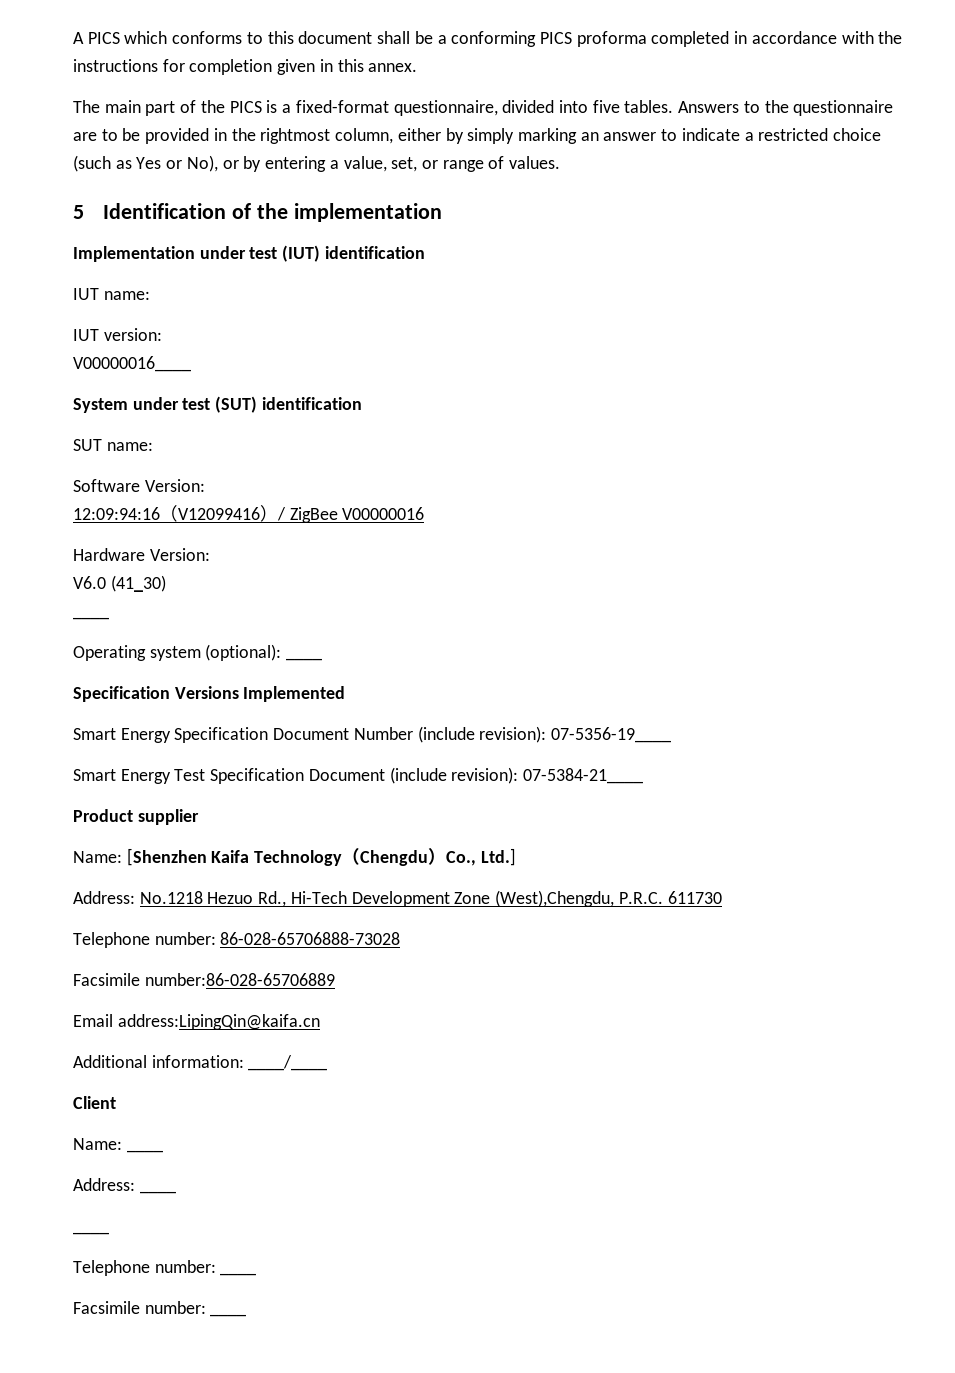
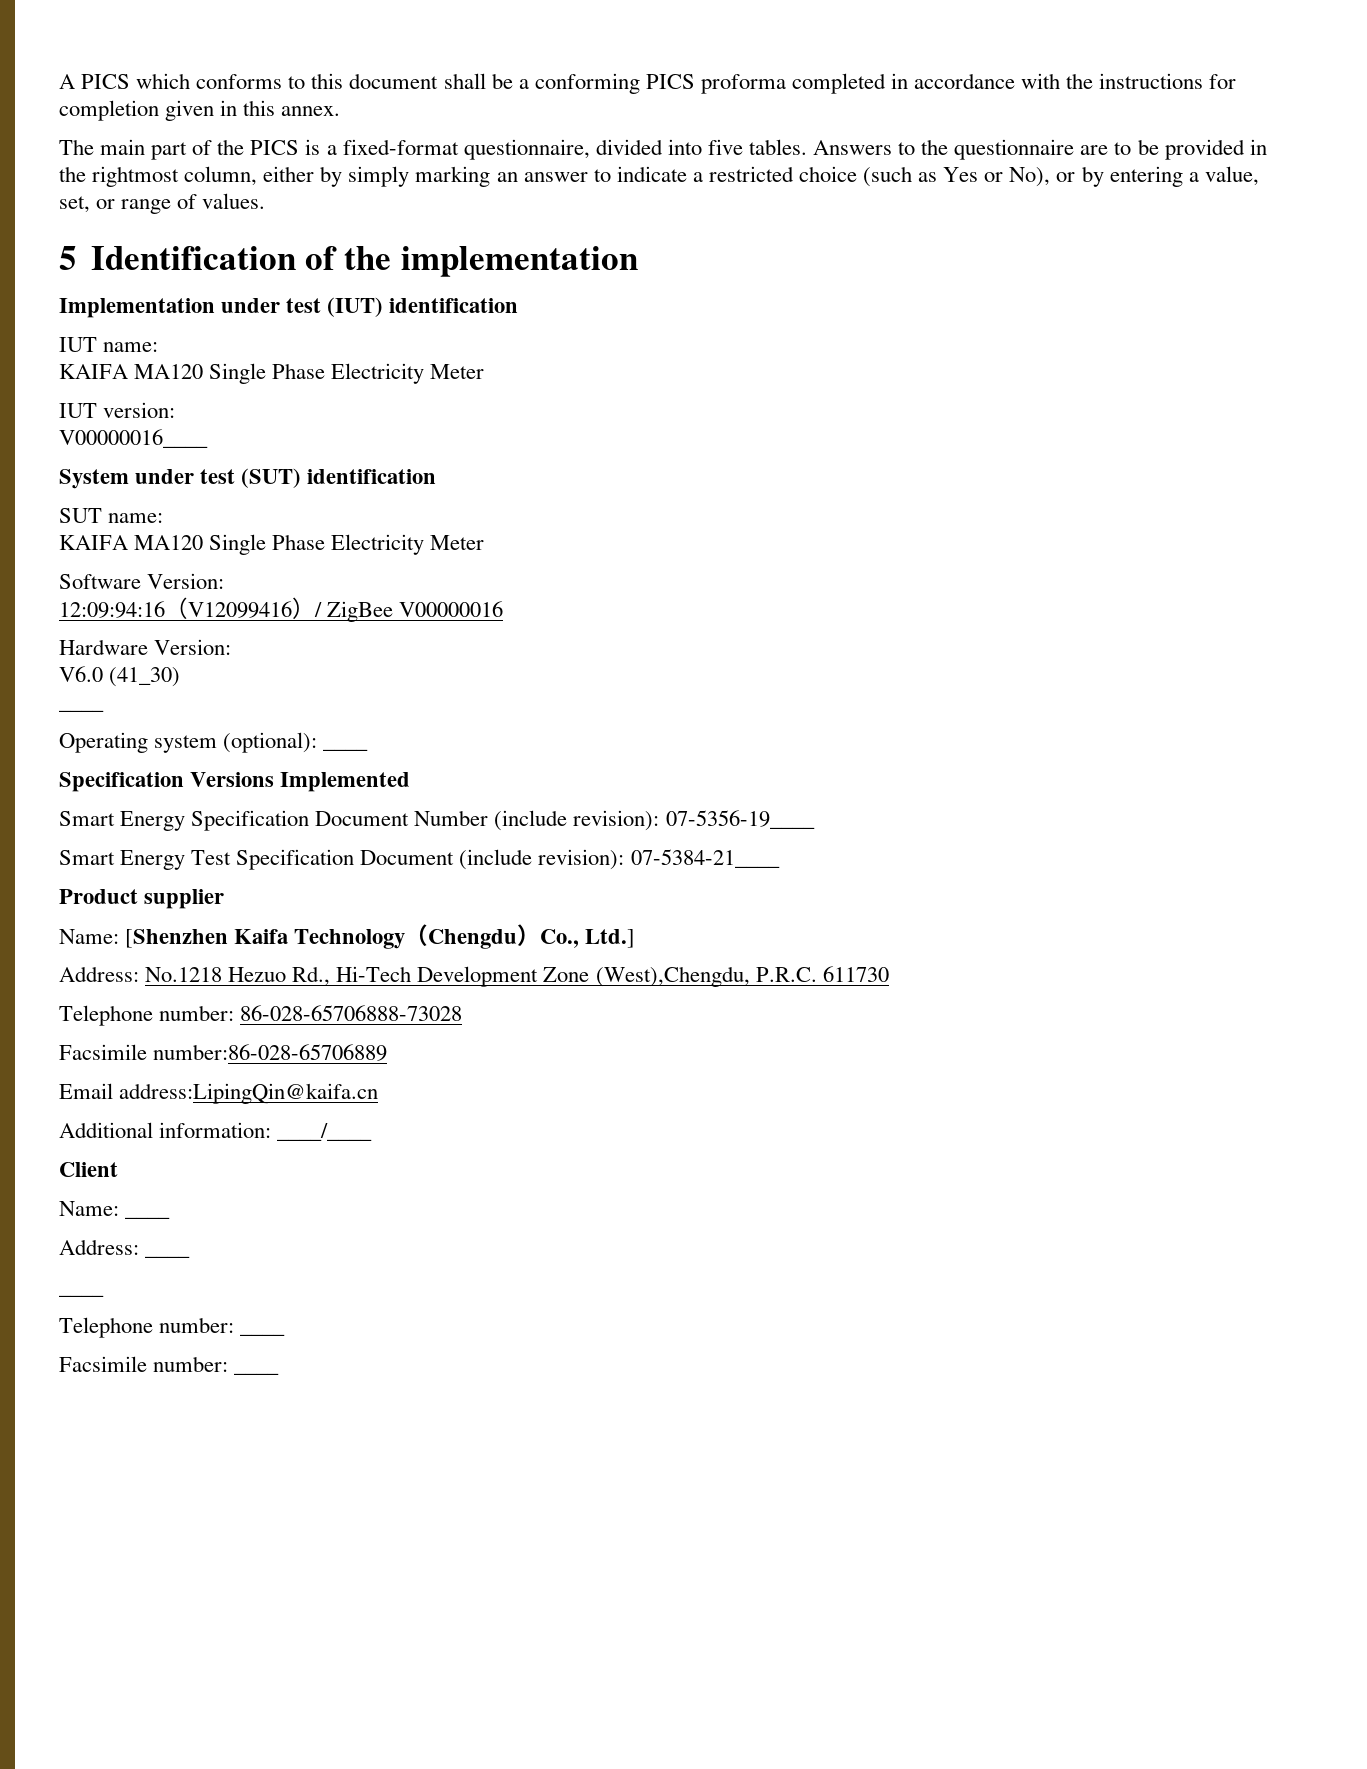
  IUT name:
+ KAIFA MA120 Single Phase Electricity Meter
  SUT name:
+ KAIFA MA120 Single Phase Electricity Meter

